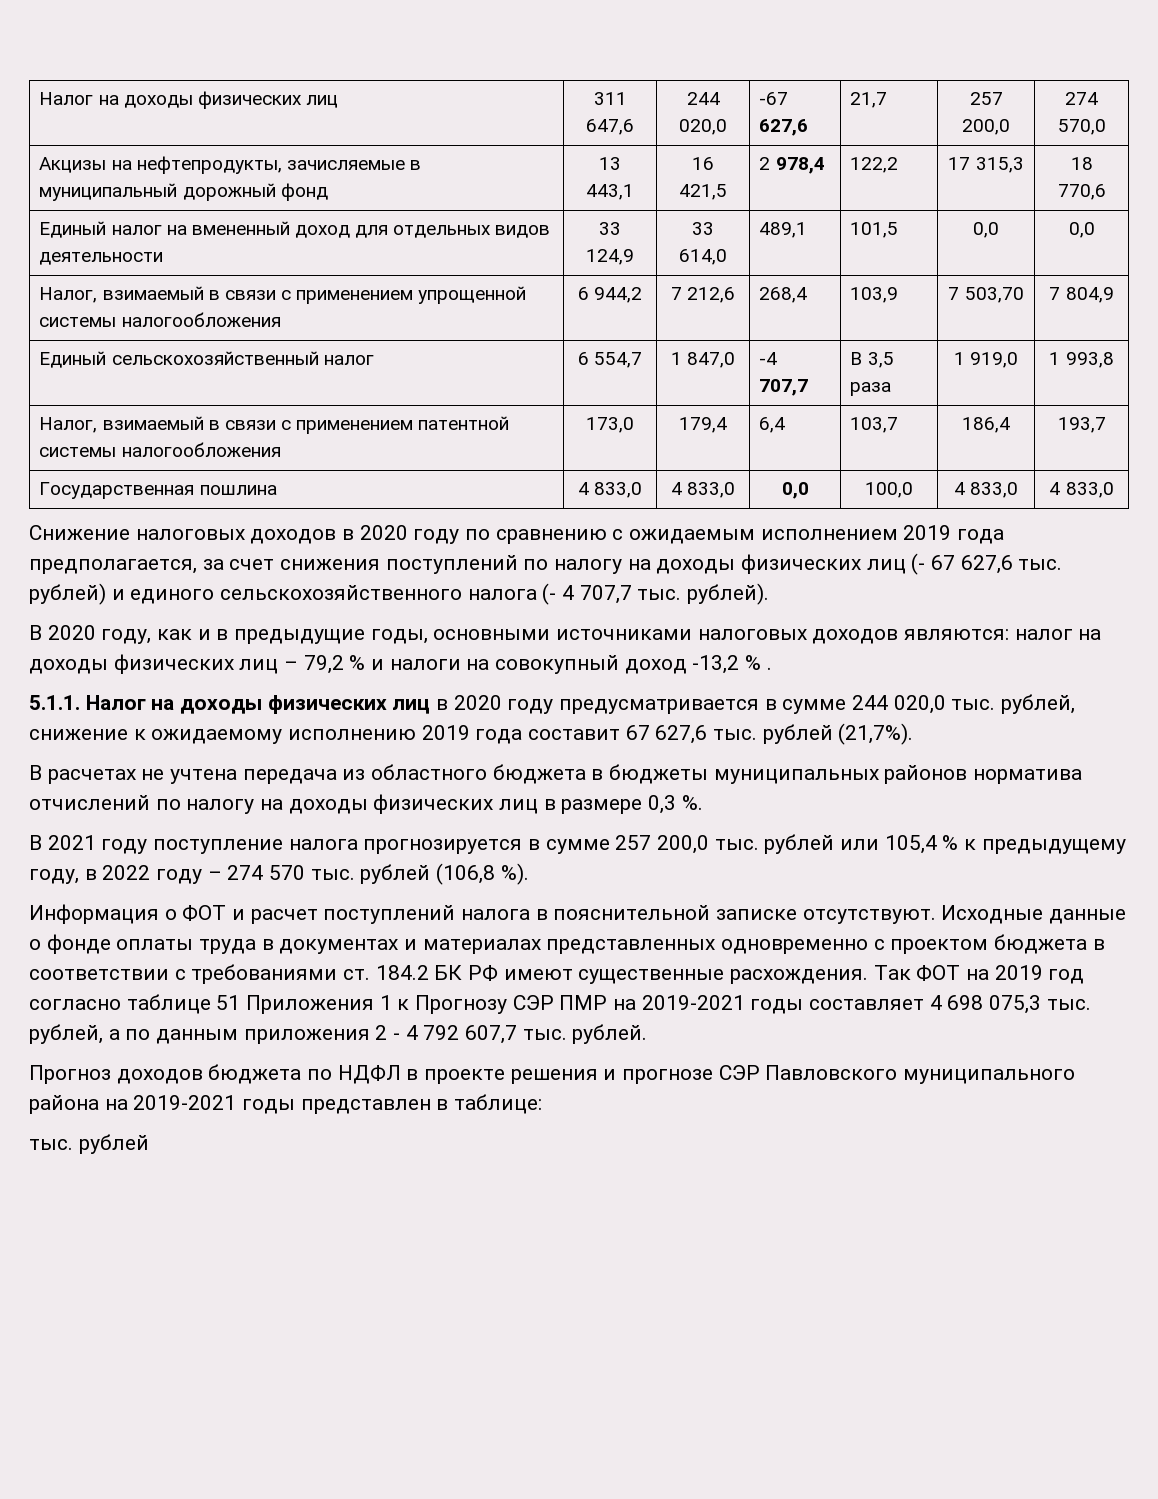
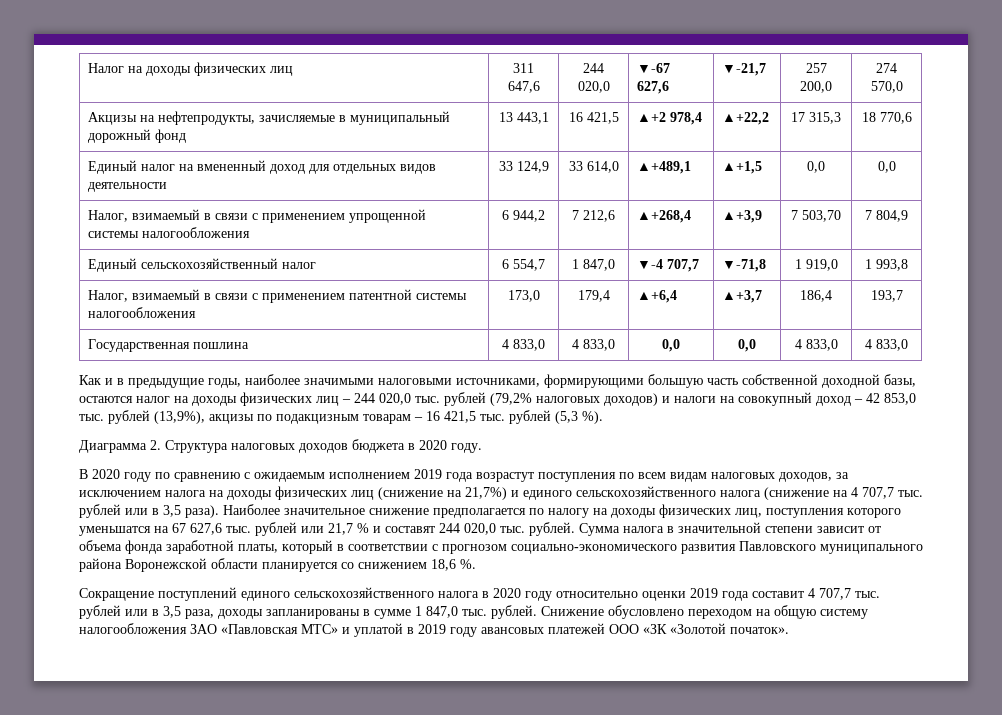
- Налог на доходы физических лиц | 311 647,6 | 244 020,0 | -67 627,6 | 21,7 | 257 200,0 | 274 570,0
+ Налог на доходы физических лиц | 311 647,6 | 244 020,0 | ▼-67 627,6 | ▼-21,7 | 257 200,0 | 274 570,0
- Акцизы на нефтепродукты, зачисляемые в муниципальный дорожный фонд | 13 443,1 | 16 421,5 | 2 978,4 | 122,2 | 17 315,3 | 18 770,6
+ Акцизы на нефтепродукты, зачисляемые в муниципальный дорожный фонд | 13 443,1 | 16 421,5 | ▲+2 978,4 | ▲+22,2 | 17 315,3 | 18 770,6
- Единый налог на вмененный доход для отдельных видов деятельности | 33 124,9 | 33 614,0 | 489,1 | 101,5 | 0,0 | 0,0
+ Единый налог на вмененный доход для отдельных видов деятельности | 33 124,9 | 33 614,0 | ▲+489,1 | ▲+1,5 | 0,0 | 0,0
- Налог, взимаемый в связи с применением упрощенной системы налогообложения | 6 944,2 | 7 212,6 | 268,4 | 103,9 | 7 503,70 | 7 804,9
+ Налог, взимаемый в связи с применением упрощенной системы налогообложения | 6 944,2 | 7 212,6 | ▲+268,4 | ▲+3,9 | 7 503,70 | 7 804,9
- Единый сельскохозяйственный налог | 6 554,7 | 1 847,0 | -4 707,7 | В 3,5 раза | 1 919,0 | 1 993,8
+ Единый сельскохозяйственный налог | 6 554,7 | 1 847,0 | ▼-4 707,7 | ▼-71,8 | 1 919,0 | 1 993,8
- Налог, взимаемый в связи с применением патентной системы налогообложения | 173,0 | 179,4 | 6,4 | 103,7 | 186,4 | 193,7
+ Налог, взимаемый в связи с применением патентной системы налогообложения | 173,0 | 179,4 | ▲+6,4 | ▲+3,7 | 186,4 | 193,7
- Государственная пошлина | 4 833,0 | 4 833,0 | 0,0 | 100,0 | 4 833,0 | 4 833,0
+ Государственная пошлина | 4 833,0 | 4 833,0 | 0,0 | 0,0 | 4 833,0 | 4 833,0
- Снижение налоговых доходов в 2020 году по сравнению с ожидаемым исполнением 2019 года предполагается, за счет снижения поступлений по налогу на доходы физических лиц (- 67 627,6 тыс. рублей) и единого сельскохозяйственного налога (- 4 707,7 тыс. рублей).
- В 2020 году, как и в предыдущие годы, основными источниками налоговых доходов являются: налог на доходы физических лиц – 79,2 % и налоги на совокупный доход -13,2 % .
- 5.1.1. Налог на доходы физических лиц в 2020 году предусматривается в сумме 244 020,0 тыс. рублей, снижение к ожидаемому исполнению 2019 года составит 67 627,6 тыс. рублей (21,7%).
- В расчетах не учтена передача из областного бюджета в бюджеты муниципальных районов норматива отчислений по налогу на доходы физических лиц в размере 0,3 %.
- В 2021 году поступление налога прогнозируется в сумме 257 200,0 тыс. рублей или 105,4 % к предыдущему году, в 2022 году – 274 570 тыс. рублей (106,8 %).
- Информация о ФОТ и расчет поступлений налога в пояснительной записке отсутствуют. Исходные данные о фонде оплаты труда в документах и материалах представленных одновременно с проектом бюджета в соответствии с требованиями ст. 184.2 БК РФ имеют существенные расхождения. Так ФОТ на 2019 год согласно таблице 51 Приложения 1 к Прогнозу СЭР ПМР на 2019-2021 годы составляет 4 698 075,3 тыс. рублей, а по данным приложения 2 - 4 792 607,7 тыс. рублей.
- Прогноз доходов бюджета по НДФЛ в проекте решения и прогнозе СЭР Павловского муниципального района на 2019-2021 годы представлен в таблице:
- тыс. рублей
+ Как и в предыдущие годы, наиболее значимыми налоговыми источниками, формирующими большую часть собственной доходной базы, остаются налог на доходы физических лиц – 244 020,0 тыс. рублей (79,2% налоговых доходов) и налоги на совокупный доход – 42 853,0 тыс. рублей (13,9%), акцизы по подакцизным товарам – 16 421,5 тыс. рублей (5,3 %).
+ Диаграмма 2. Структура налоговых доходов бюджета в 2020 году.
+ В 2020 году по сравнению с ожидаемым исполнением 2019 года возрастут поступления по всем видам налоговых доходов, за исключением налога на доходы физических лиц (снижение на 21,7%) и единого сельскохозяйственного налога (снижение на 4 707,7 тыс. рублей или в 3,5 раза). Наиболее значительное снижение предполагается по налогу на доходы физических лиц, поступления которого уменьшатся на 67 627,6 тыс. рублей или 21,7 % и составят 244 020,0 тыс. рублей. Сумма налога в значительной степени зависит от объема фонда заработной платы, который в соответствии с прогнозом социально-экономического развития Павловского муниципального района Воронежской области планируется со снижением 18,6 %.
+ Сокращение поступлений единого сельскохозяйственного налога в 2020 году относительно оценки 2019 года составит 4 707,7 тыс. рублей или в 3,5 раза, доходы запланированы в сумме 1 847,0 тыс. рублей. Снижение обусловлено переходом на общую систему налогообложения ЗАО «Павловская МТС» и уплатой в 2019 году авансовых платежей ООО «ЗК «Золотой початок».

